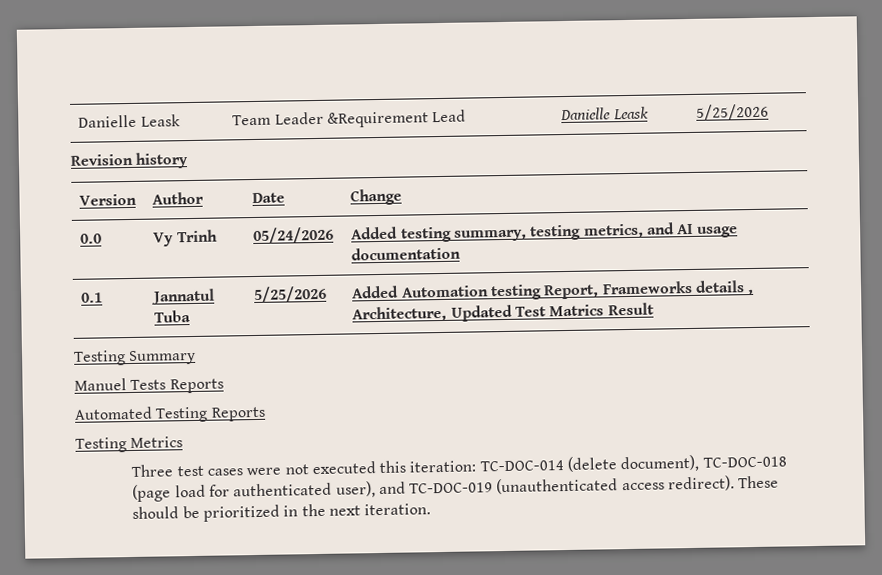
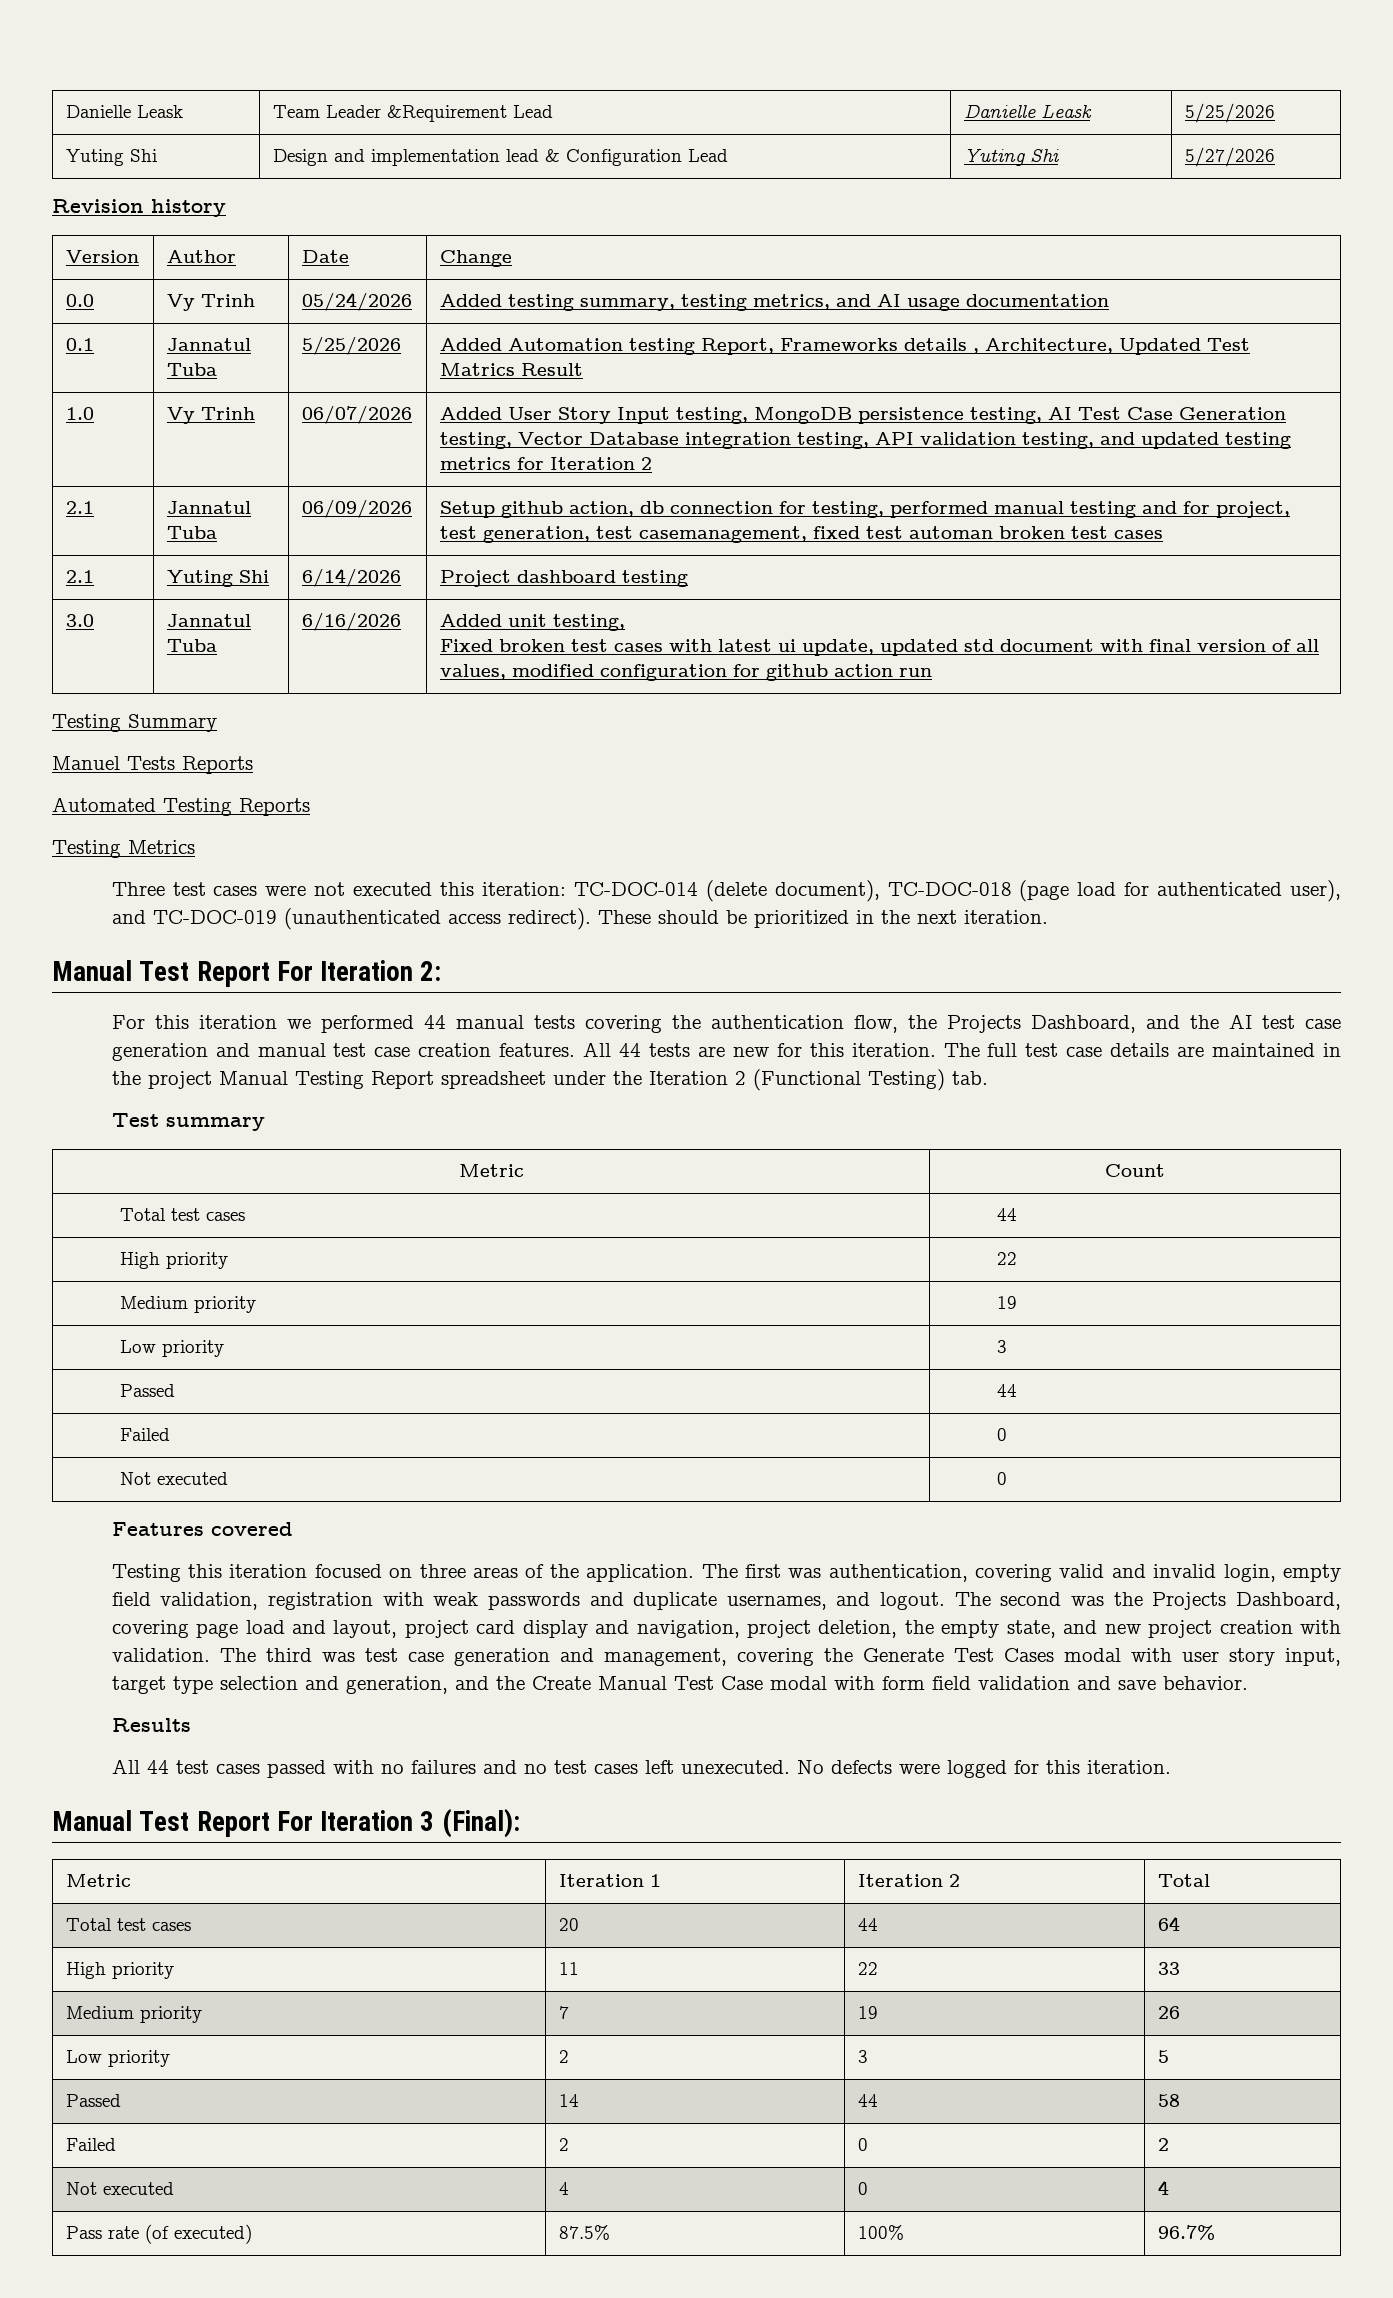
+ Yuting Shi | Design and implementation lead & Configuration Lead | Yuting Shi | 5/27/2026
+ 1.0 | Vy Trinh | 06/07/2026 | Added User Story Input testing, MongoDB persistence testing, AI Test Case Generation testing, Vector Database integration testing, API validation testing, and updated testing metrics for Iteration 2
+ 2.1 | Jannatul Tuba | 06/09/2026 | Setup github action, db connection for testing, performed manual testing and for project, test generation, test casemanagement, fixed test automan broken test cases
+ 2.1 | Yuting Shi | 6/14/2026 | Project dashboard testing
+ 3.0 | Jannatul Tuba | 6/16/2026 | Added unit testing,
+ Fixed broken test cases with latest ui update, updated std document with final version of all values, modified configuration for github action run
+ Manual Test Report For Iteration 2:
+ For this iteration we performed 44 manual tests covering the authentication flow, the Projects Dashboard, and the AI test case generation and manual test case creation features. All 44 tests are new for this iteration. The full test case details are maintained in the project Manual Testing Report spreadsheet under the Iteration 2 (Functional Testing) tab.
+ Test summary
+ Metric | Count
+ Total test cases | 44
+ High priority | 22
+ Medium priority | 19
+ Low priority | 3
+ Passed | 44
+ Failed | 0
+ Not executed | 0
+ Features covered
+ Testing this iteration focused on three areas of the application. The first was authentication, covering valid and invalid login, empty field validation, registration with weak passwords and duplicate usernames, and logout. The second was the Projects Dashboard, covering page load and layout, project card display and navigation, project deletion, the empty state, and new project creation with validation. The third was test case generation and management, covering the Generate Test Cases modal with user story input, target type selection and generation, and the Create Manual Test Case modal with form field validation and save behavior.
+ Results
+ All 44 test cases passed with no failures and no test cases left unexecuted. No defects were logged for this iteration.
+ Manual Test Report For Iteration 3 (Final):
+ Metric | Iteration 1 | Iteration 2 | Total
+ Total test cases | 20 | 44 | 64
+ High priority | 11 | 22 | 33
+ Medium priority | 7 | 19 | 26
+ Low priority | 2 | 3 | 5
+ Passed | 14 | 44 | 58
+ Failed | 2 | 0 | 2
+ Not executed | 4 | 0 | 4
+ Pass rate (of executed) | 87.5% | 100% | 96.7%

